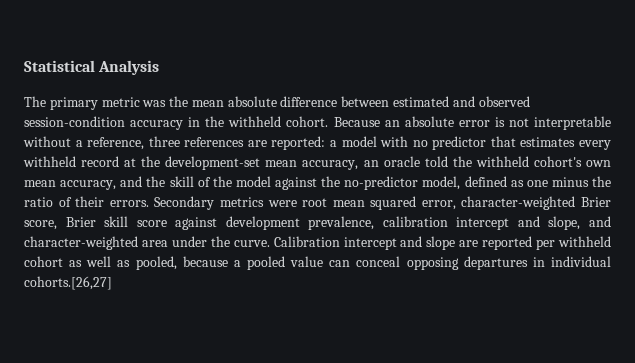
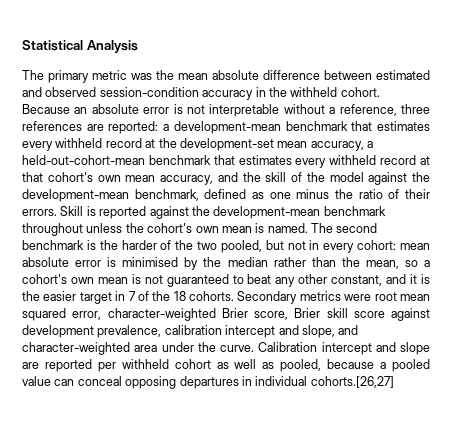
- Because an absolute error is not interpretable without a reference, three references are reported: a model with no predictor that estimates every withheld record at the development-set mean accuracy, an oracle told the withheld cohort's own mean accuracy, and the skill of the model against the no-predictor model, defined as one minus the ratio of their errors.
+ Because an absolute error is not interpretable without a reference, three references are reported: a development-mean benchmark that estimates every withheld record at the development-set mean accuracy, a held-out-cohort-mean benchmark that estimates every withheld record at that cohort's own mean accuracy, and the skill of the model against the development-mean benchmark, defined as one minus the ratio of their errors.
+ Skill is reported against the development-mean benchmark throughout unless the cohort's own mean is named. The second benchmark is the harder of the two pooled, but not in every cohort: mean absolute error is minimised by the median rather than the mean, so a cohort's own mean is not guaranteed to beat any other constant, and it is the easier target in 7 of the 18 cohorts.

